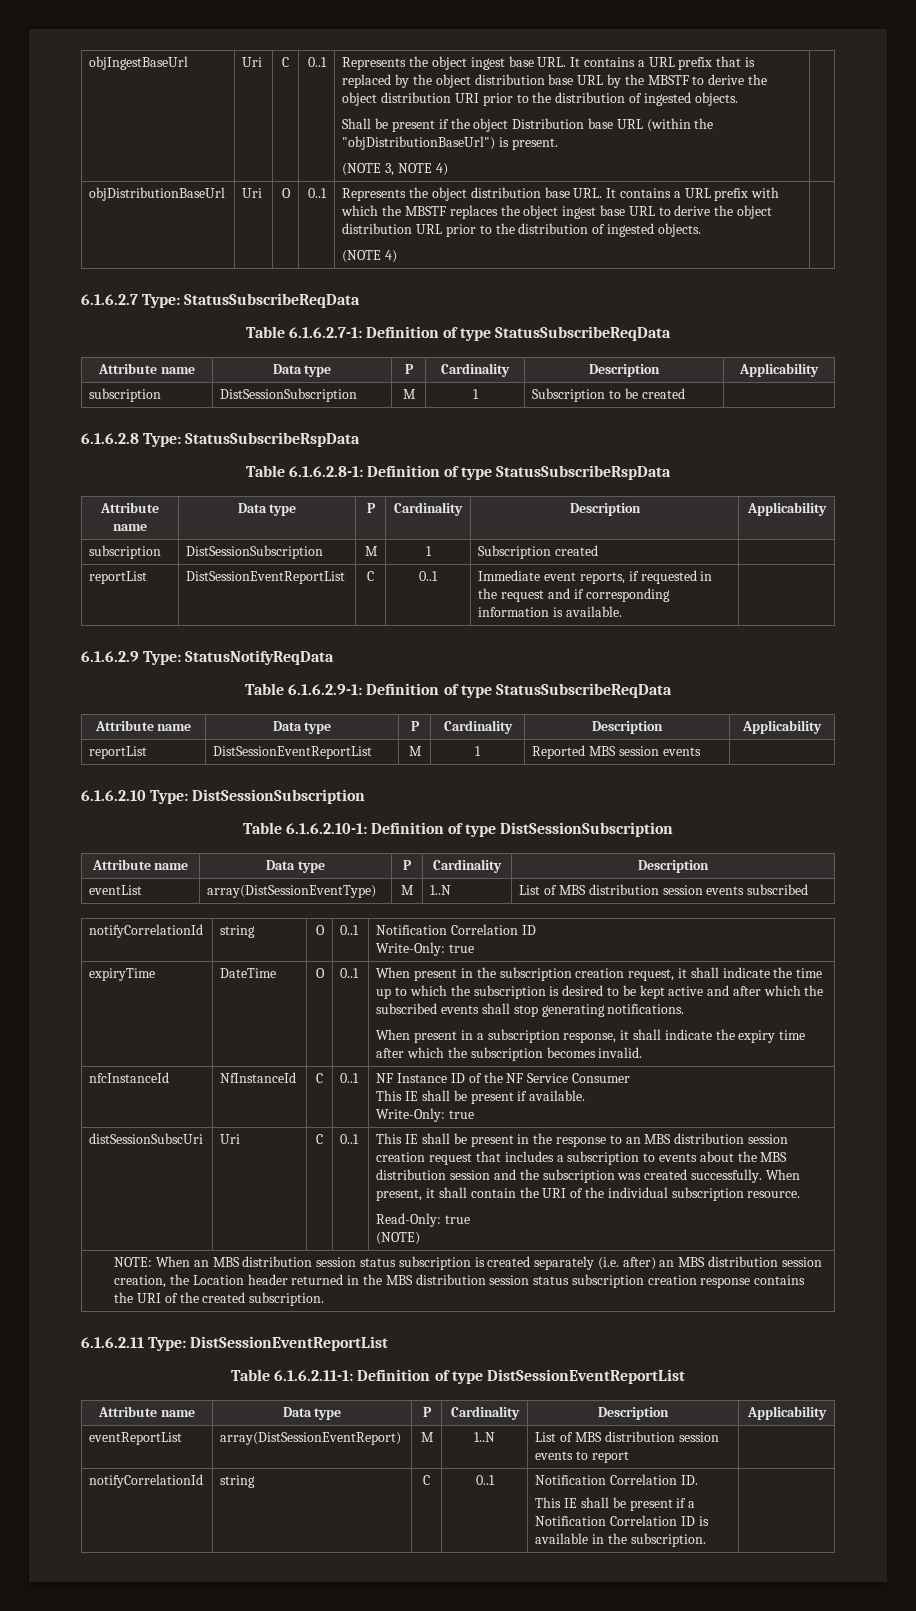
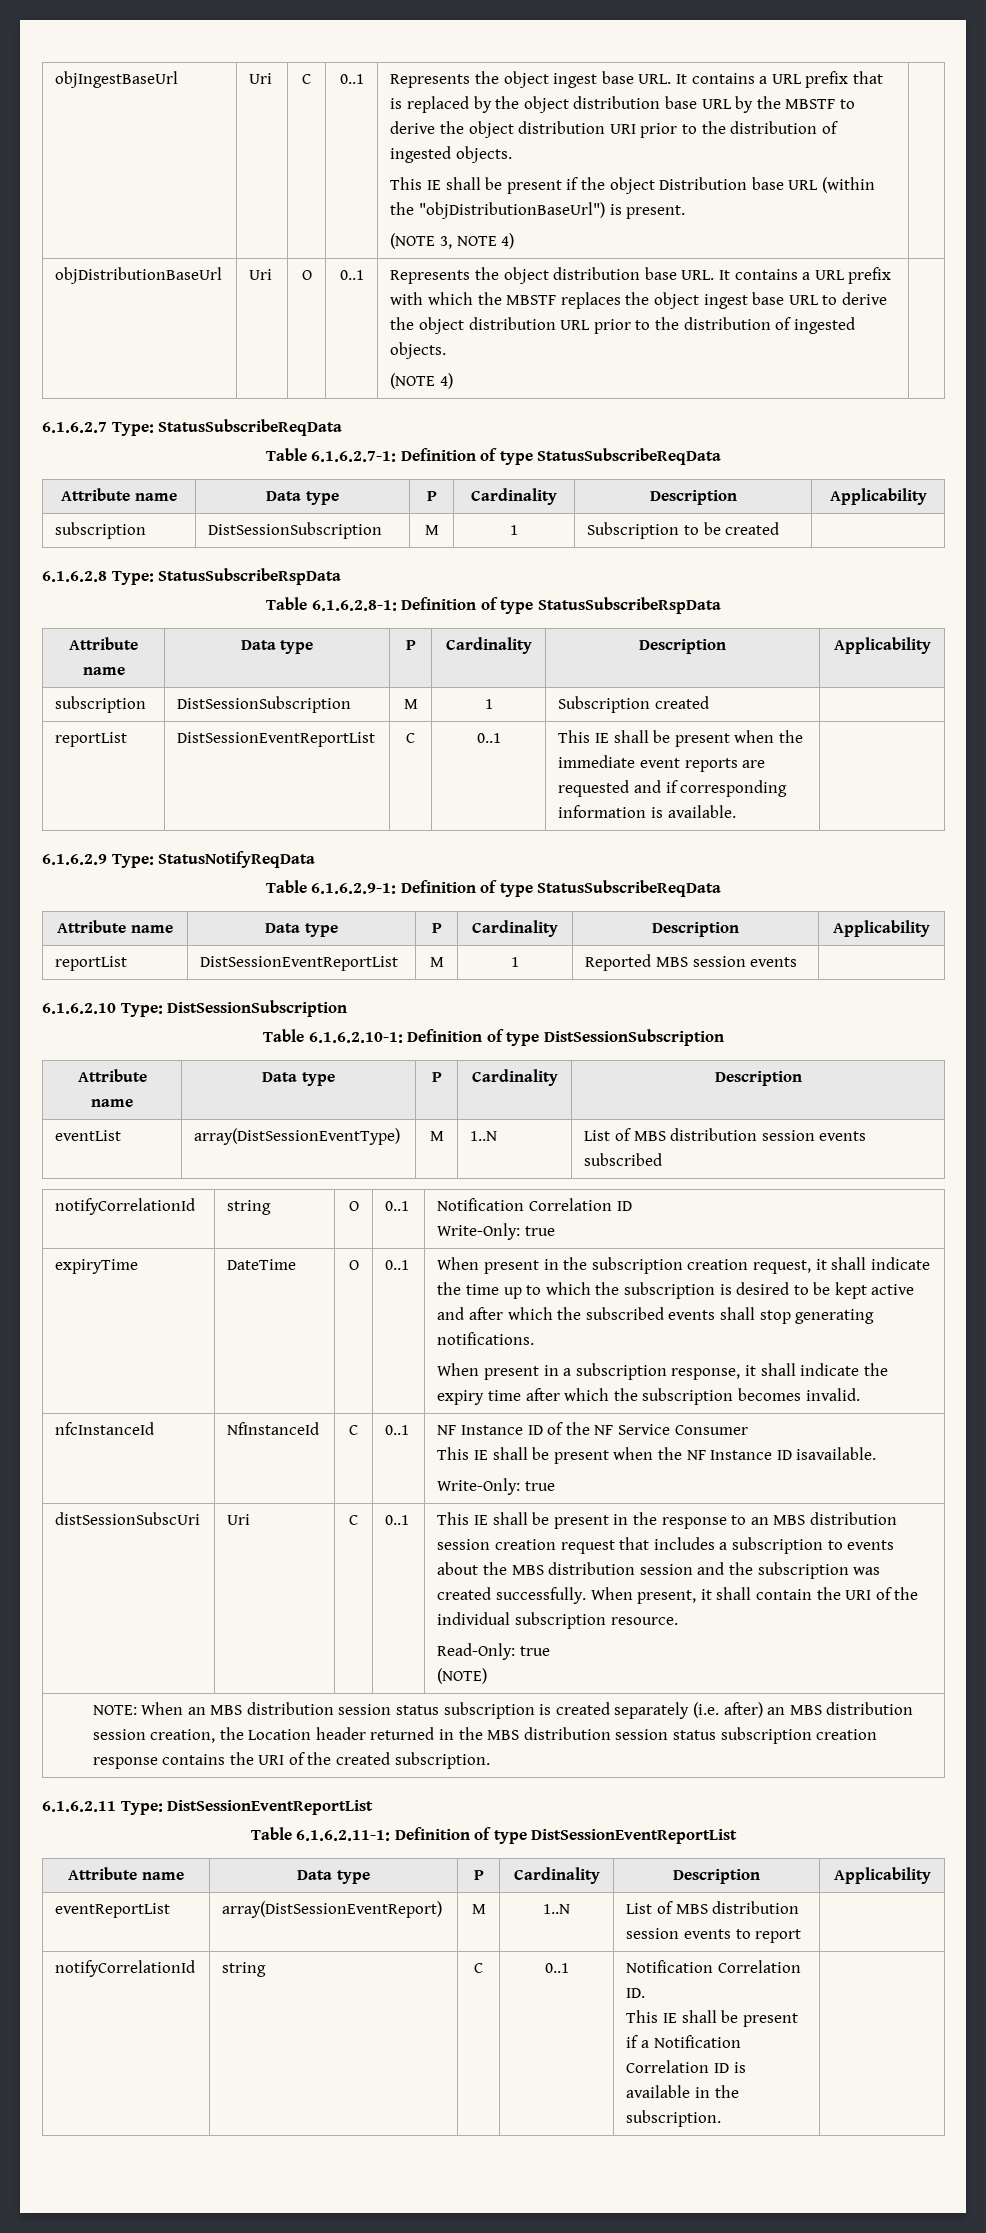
- Shall be present if the object Distribution base URL (within the "objDistributionBaseUrl") is present.
+ This IE shall be present if the object Distribution base URL (within the "objDistributionBaseUrl") is present.
- reportList | DistSessionEventReportList | C | 0..1 | Immediate event reports, if requested in the request and if corresponding information is available. |
+ reportList | DistSessionEventReportList | C | 0..1 | This IE shall be present when the immediate event reports are requested and if corresponding information is available. |
  nfcInstanceId | NfInstanceId | C | 0..1 | NF Instance ID of the NF Service Consumer
- This IE shall be present if available.
+ This IE shall be present when the NF Instance ID isavailable.

